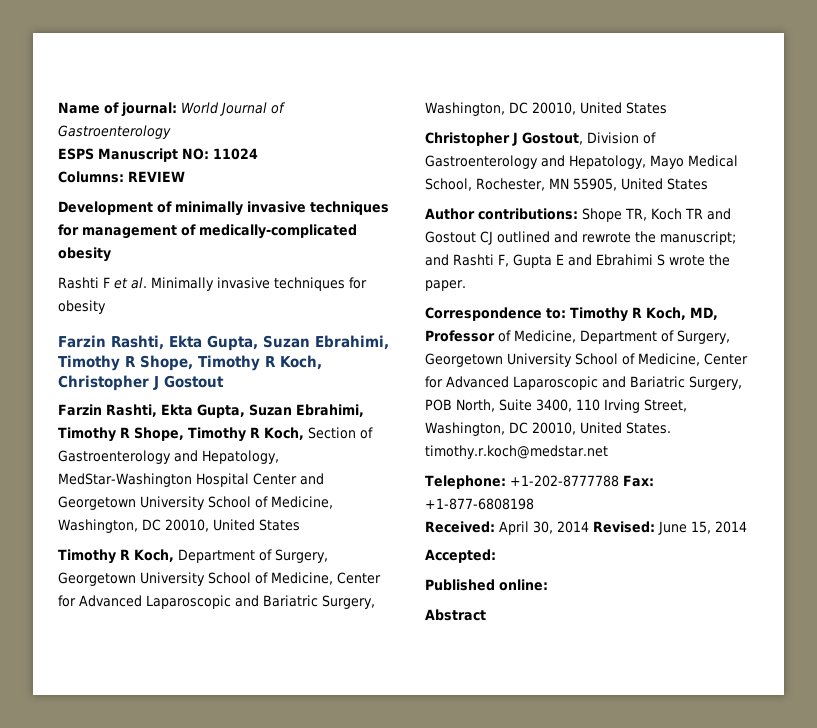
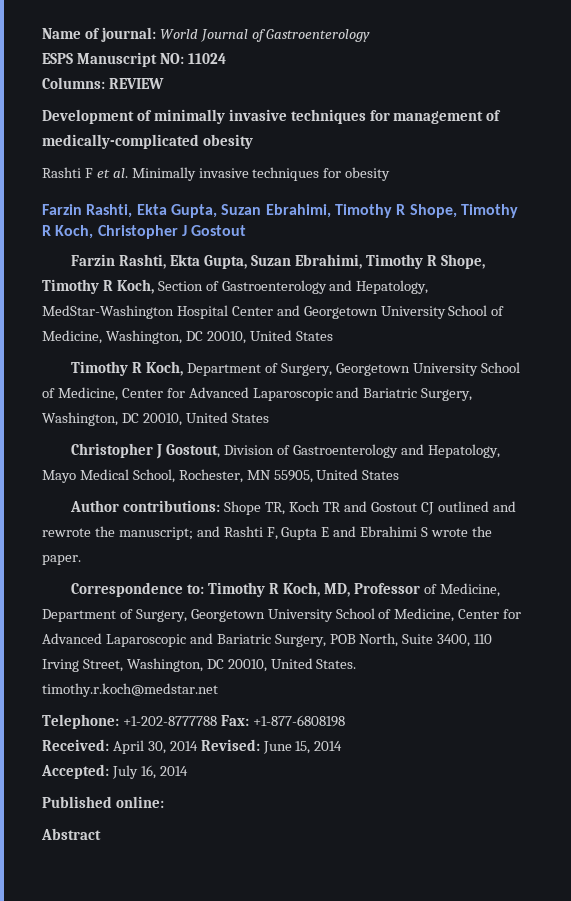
- Accepted:
+ Accepted: July 16, 2014

